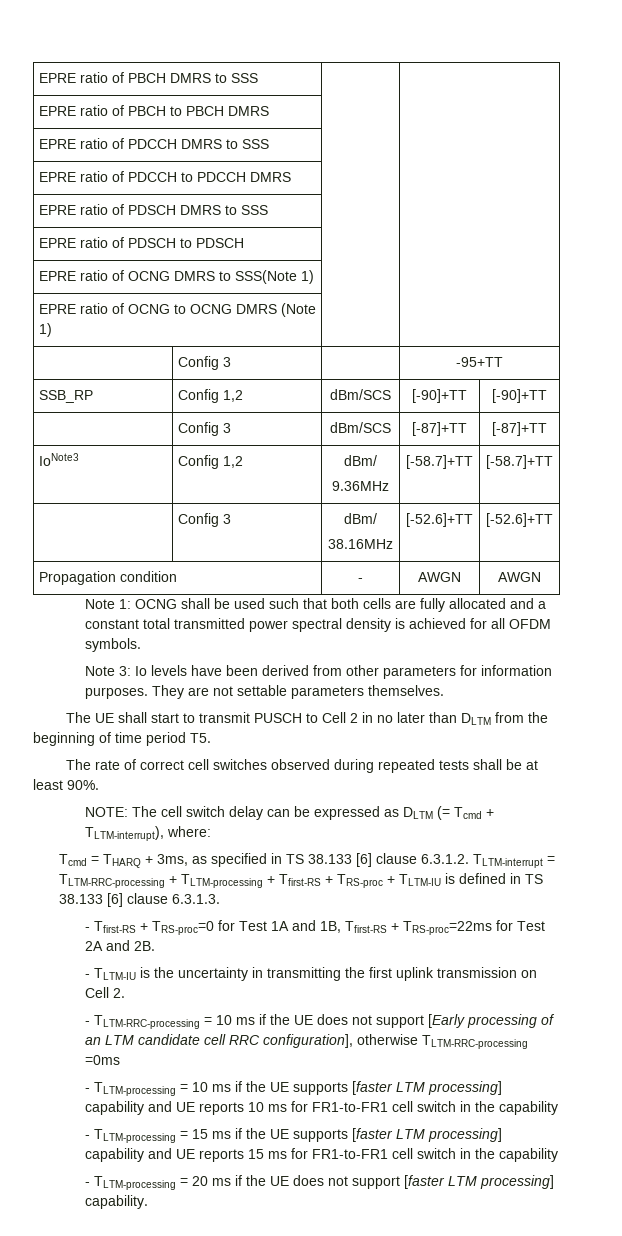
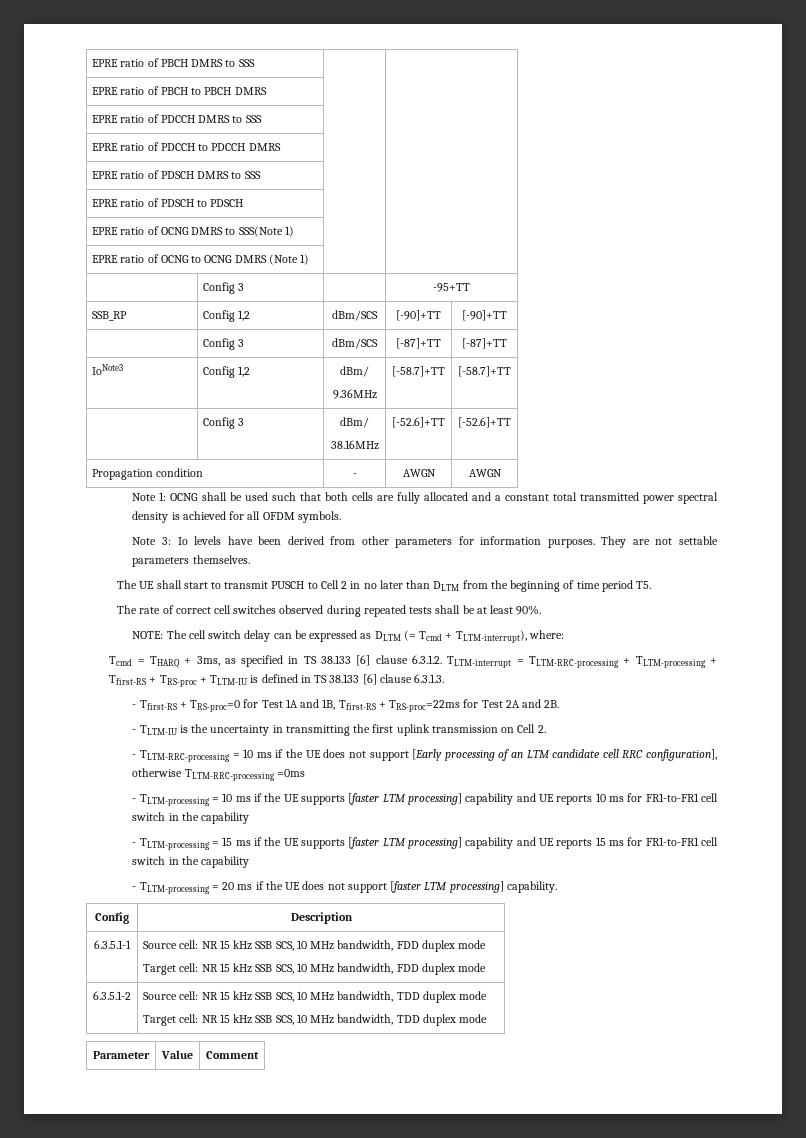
+ Config | Description
+ 6.3.5.1-1 | Source cell: NR 15 kHz SSB SCS, 10 MHz bandwidth, FDD duplex mode
+ Target cell: NR 15 kHz SSB SCS, 10 MHz bandwidth, FDD duplex mode
+ 6.3.5.1-2 | Source cell: NR 15 kHz SSB SCS, 10 MHz bandwidth, TDD duplex mode
+ Target cell: NR 15 kHz SSB SCS, 10 MHz bandwidth, TDD duplex mode
+ Parameter | Value | Comment

